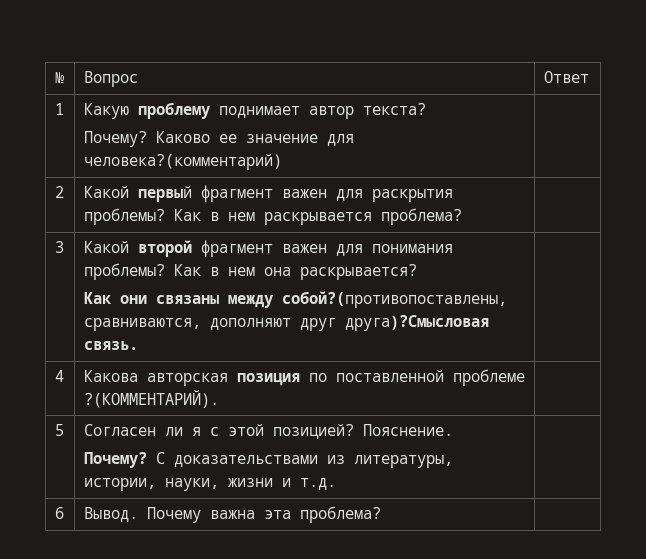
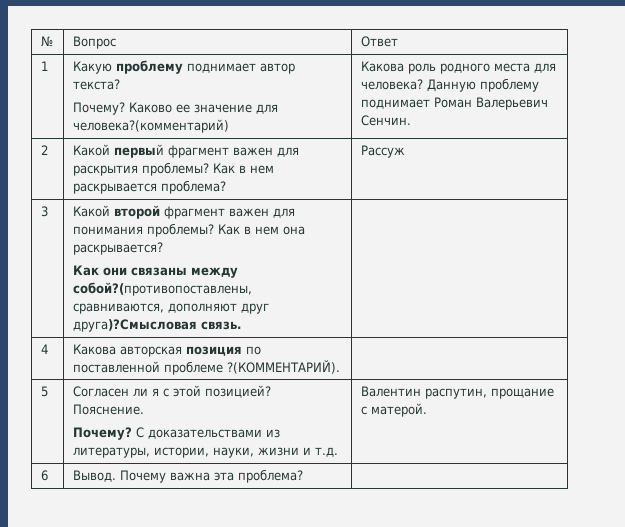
  1 | Какую проблему поднимает автор текста?
- Почему? Каково ее значение для человека?(комментарий) |
+ Почему? Каково ее значение для человека?(комментарий) | Какова роль родного места для человека? Данную проблему поднимает Роман Валерьевич Сенчин.
- 2 | Какой первый фрагмент важен для раскрытия проблемы? Как в нем раскрывается проблема? |
+ 2 | Какой первый фрагмент важен для раскрытия проблемы? Как в нем раскрывается проблема? | Рассуж
  5 | Согласен ли я с этой позицией? Пояснение.
- Почему? С доказательствами из литературы, истории, науки, жизни и т.д. |
+ Почему? С доказательствами из литературы, истории, науки, жизни и т.д. | Валентин распутин, прощание с матерой.

